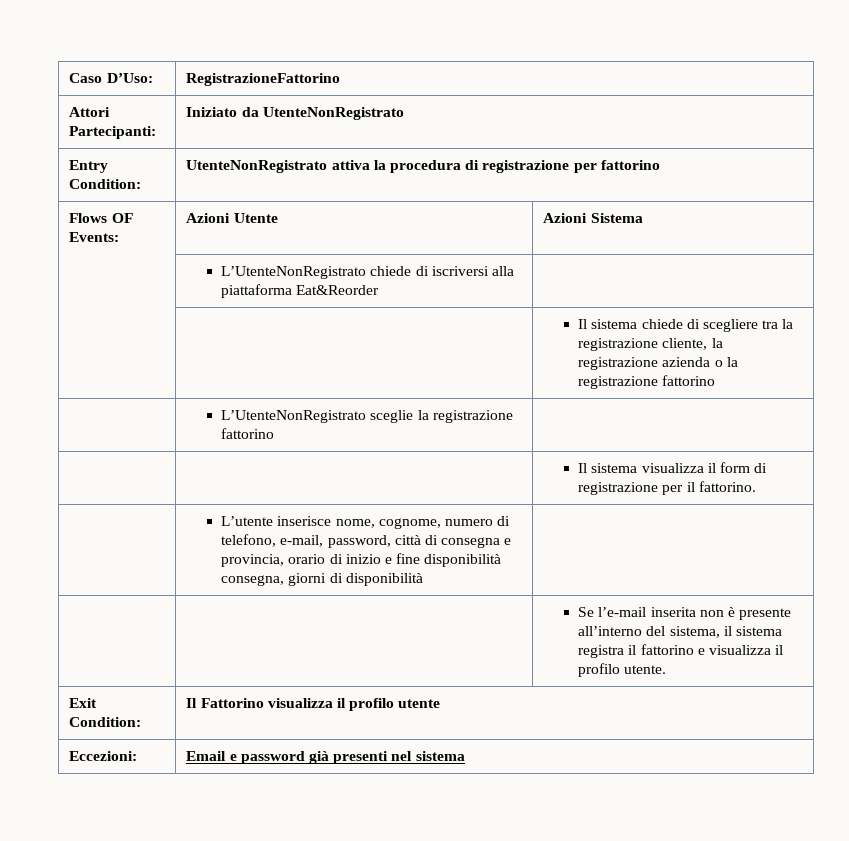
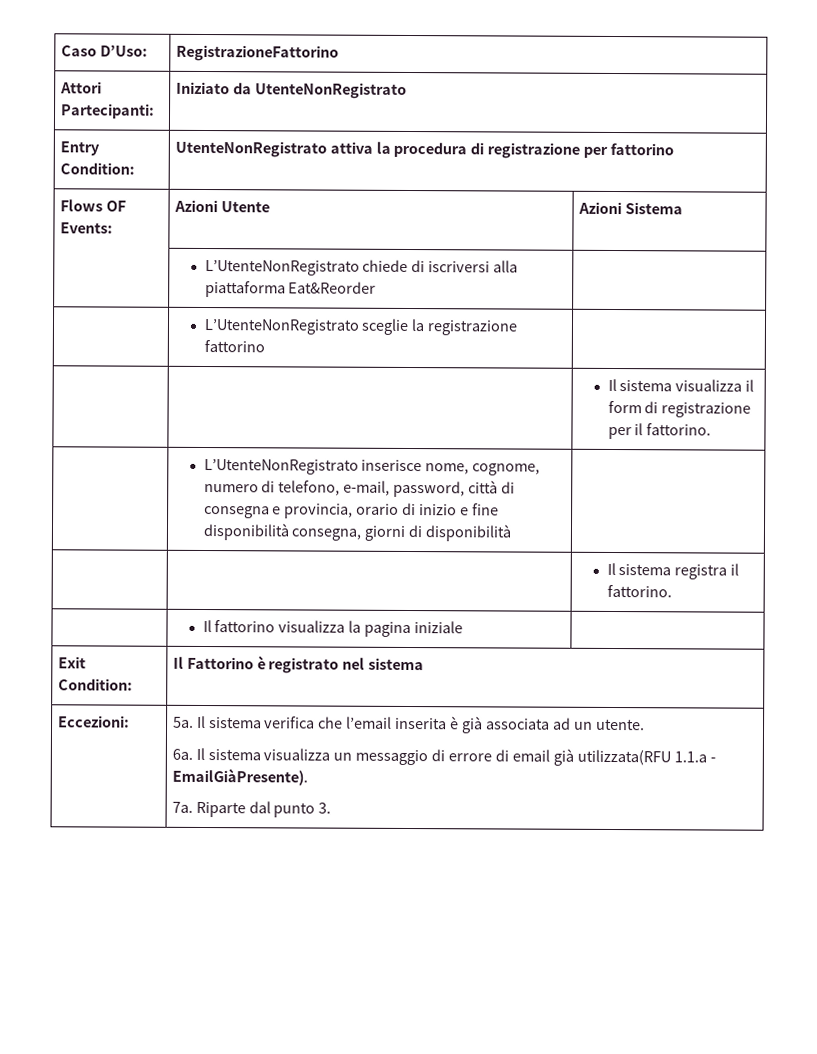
- | | Il sistema chiede di scegliere tra la registrazione cliente, la registrazione azienda o la registrazione fattorino
- | L’utente inserisce nome, cognome, numero di telefono, e-mail, password, città di consegna e provincia, orario di inizio e fine disponibilità consegna, giorni di disponibilità |
+ | L’UtenteNonRegistrato inserisce nome, cognome, numero di telefono, e-mail, password, città di consegna e provincia, orario di inizio e fine disponibilità consegna, giorni di disponibilità |
- | | Se l’e-mail inserita non è presente all’interno del sistema, il sistema registra il fattorino e visualizza il profilo utente.
- Exit Condition: | Il Fattorino visualizza il profilo utente
- Eccezioni: | Email e password già presenti nel sistema
+ | | Il sistema registra il fattorino.
+ | Il fattorino visualizza la pagina iniziale |
+ Exit Condition: | Il Fattorino è registrato nel sistema
+ Eccezioni: | 5a. Il sistema verifica che l’email inserita è già associata ad un utente.
+ 6a. Il sistema visualizza un messaggio di errore di email già utilizzata(RFU 1.1.a - EmailGiàPresente).
+ 7a. Riparte dal punto 3.

